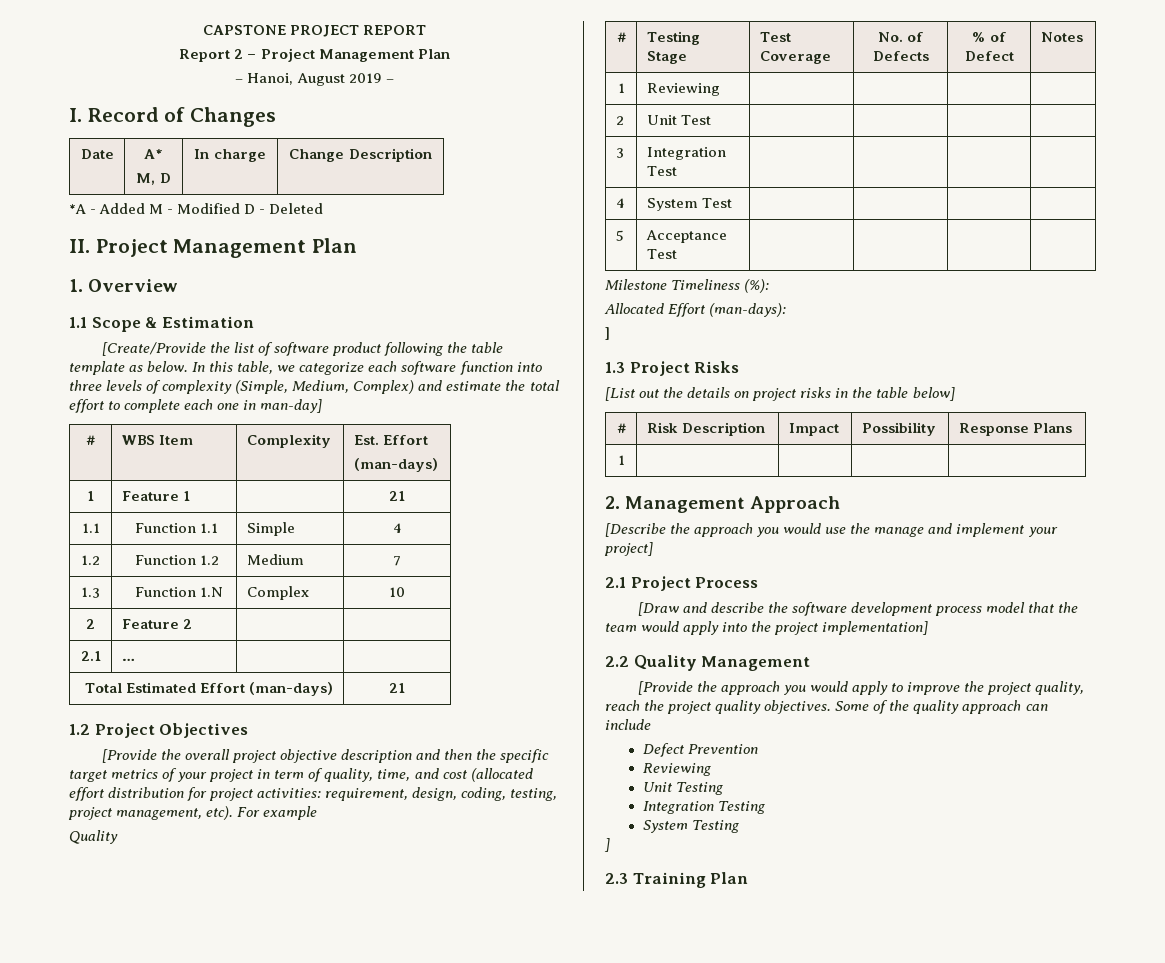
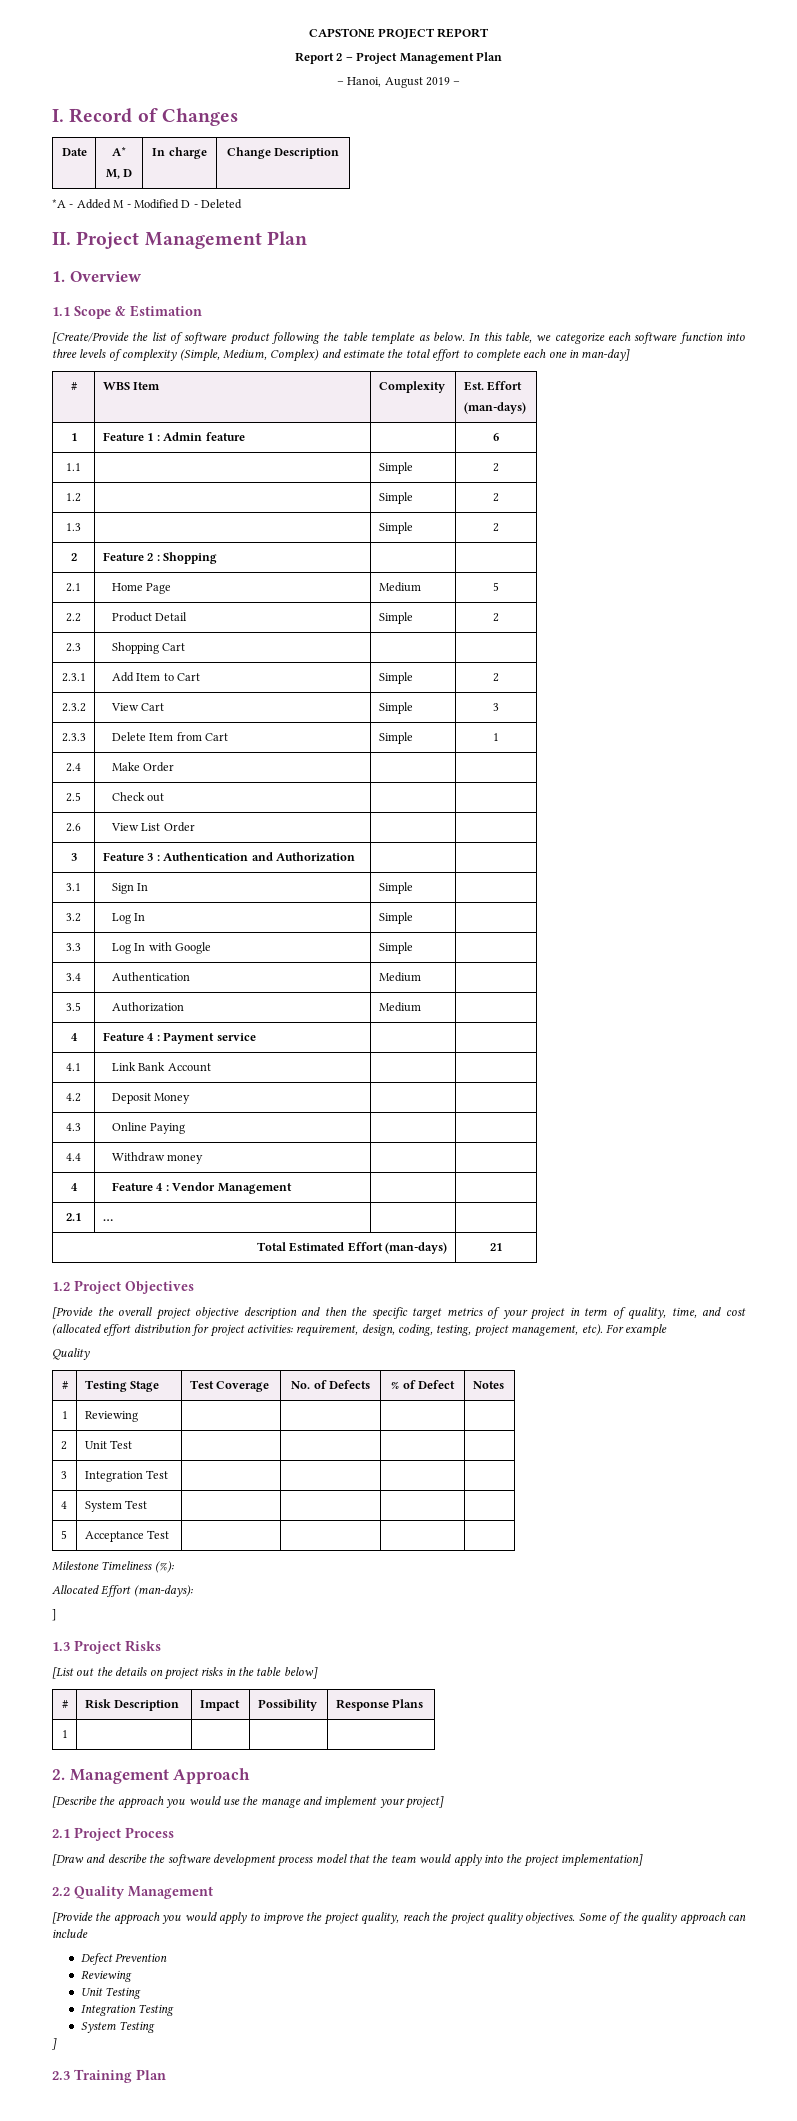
- 1 | Feature 1 | | 21
- 1.1 | Function 1.1 | Simple | 4
- 1.2 | Function 1.2 | Medium | 7
- 1.3 | Function 1.N | Complex | 10
- 2 | Feature 2 | |
+ 1 | Feature 1 : Admin feature | | 6
+ 1.1 | | Simple | 2
+ 1.2 | | Simple | 2
+ 1.3 | | Simple | 2
+ 2 | Feature 2 : Shopping | |
+ 2.1 | Home Page | Medium | 5
+ 2.2 | Product Detail | Simple | 2
+ 2.3 | Shopping Cart | |
+ 2.3.1 | Add Item to Cart | Simple | 2
+ 2.3.2 | View Cart | Simple | 3
+ 2.3.3 | Delete Item from Cart | Simple | 1
+ 2.4 | Make Order | |
+ 2.5 | Check out | |
+ 2.6 | View List Order | |
+ 3 | Feature 3 : Authentication and Authorization | |
+ 3.1 | Sign In | Simple |
+ 3.2 | Log In | Simple |
+ 3.3 | Log In with Google | Simple |
+ 3.4 | Authentication | Medium |
+ 3.5 | Authorization | Medium |
+ 4 | Feature 4 : Payment service | |
+ 4.1 | Link Bank Account | |
+ 4.2 | Deposit Money | |
+ 4.3 | Online Paying | |
+ 4.4 | Withdraw money | |
+ 4 | Feature 4 : Vendor Management | |

